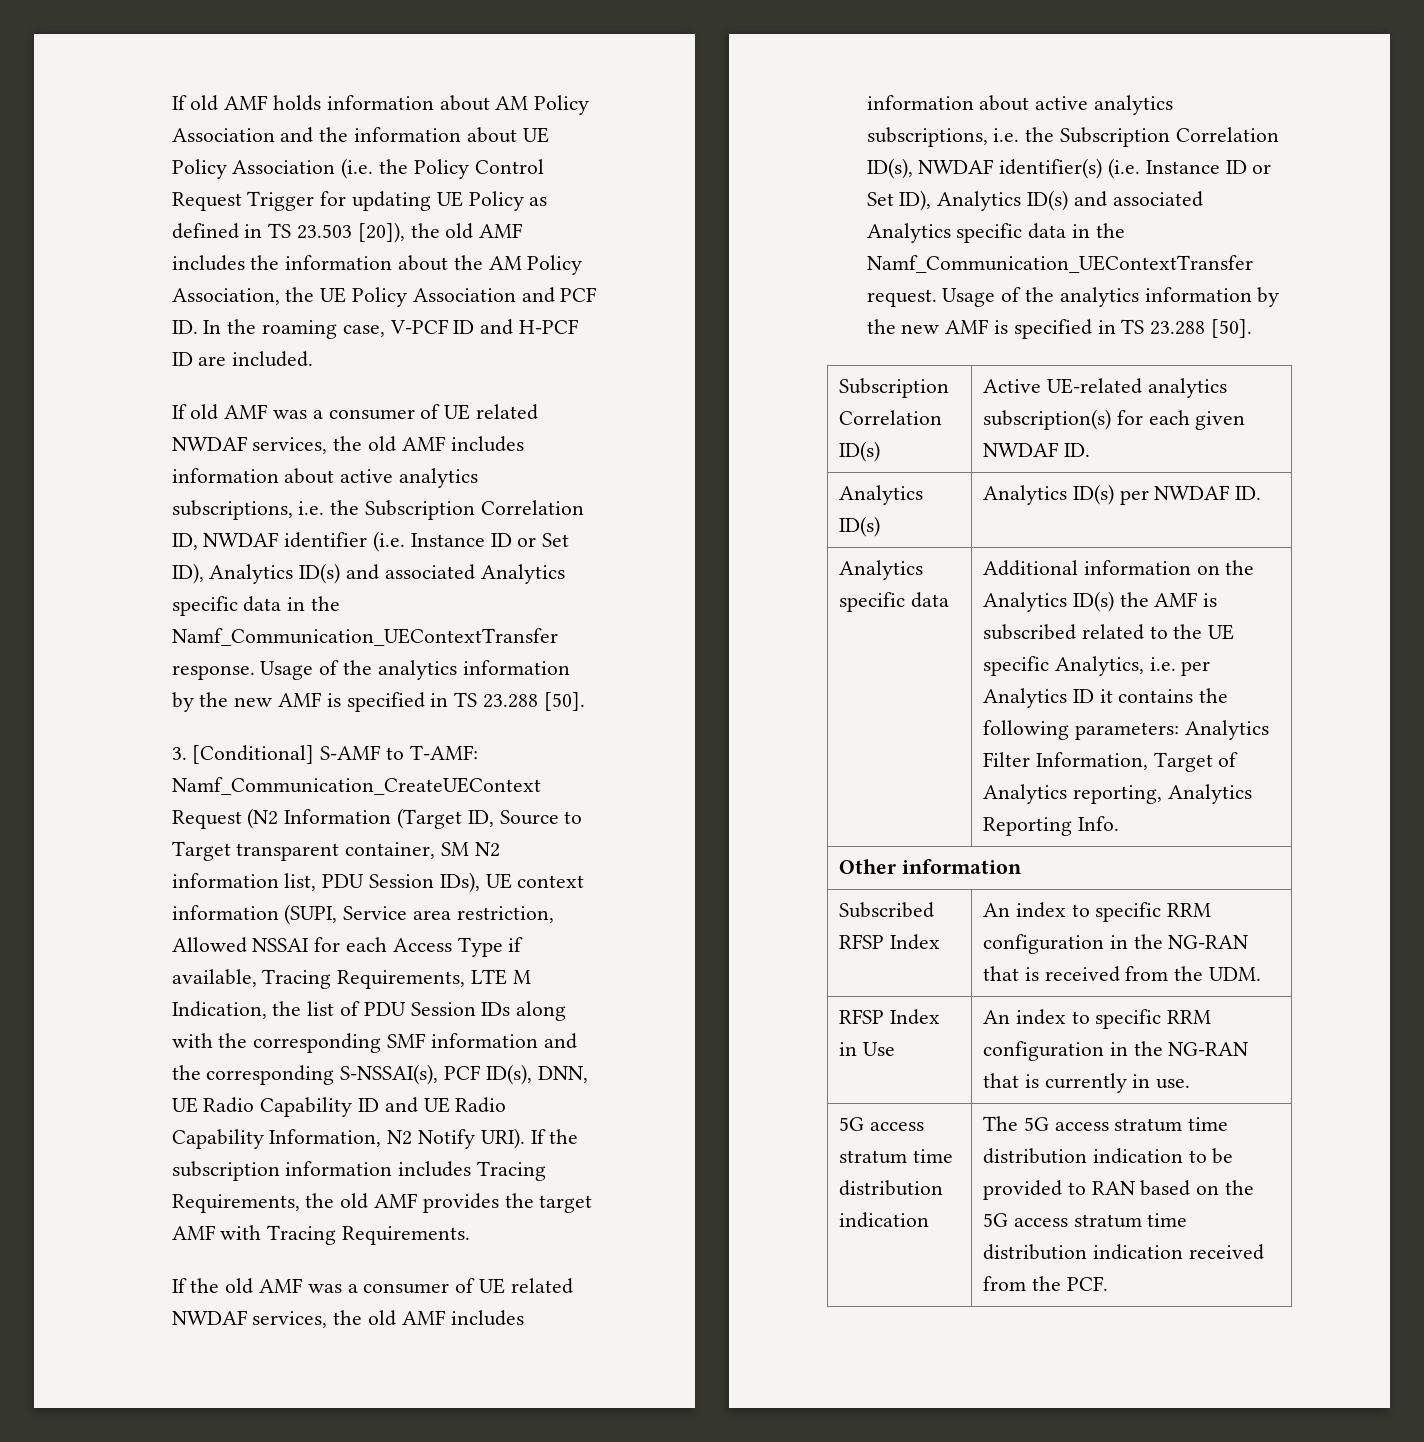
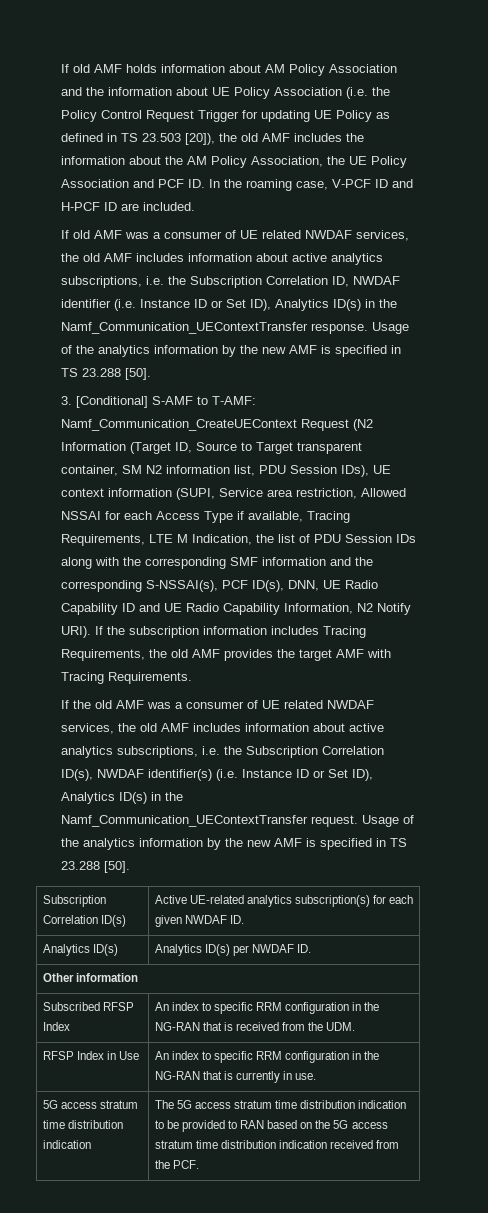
- If old AMF was a consumer of UE related NWDAF services, the old AMF includes information about active analytics subscriptions, i.e. the Subscription Correlation ID, NWDAF identifier (i.e. Instance ID or Set ID), Analytics ID(s) and associated Analytics specific data in the Namf_Communication_UEContextTransfer response.
+ If old AMF was a consumer of UE related NWDAF services, the old AMF includes information about active analytics subscriptions, i.e. the Subscription Correlation ID, NWDAF identifier (i.e. Instance ID or Set ID), Analytics ID(s) in the Namf_Communication_UEContextTransfer response.
- If the old AMF was a consumer of UE related NWDAF services, the old AMF includes information about active analytics subscriptions, i.e. the Subscription Correlation ID(s), NWDAF identifier(s) (i.e. Instance ID or Set ID), Analytics ID(s) and associated Analytics specific data in the Namf_Communication_UEContextTransfer request.
+ If the old AMF was a consumer of UE related NWDAF services, the old AMF includes information about active analytics subscriptions, i.e. the Subscription Correlation ID(s), NWDAF identifier(s) (i.e. Instance ID or Set ID), Analytics ID(s) in the Namf_Communication_UEContextTransfer request.
- Analytics specific data | Additional information on the Analytics ID(s) the AMF is subscribed related to the UE specific Analytics, i.e. per Analytics ID it contains the following parameters: Analytics Filter Information, Target of Analytics reporting, Analytics Reporting Info.

